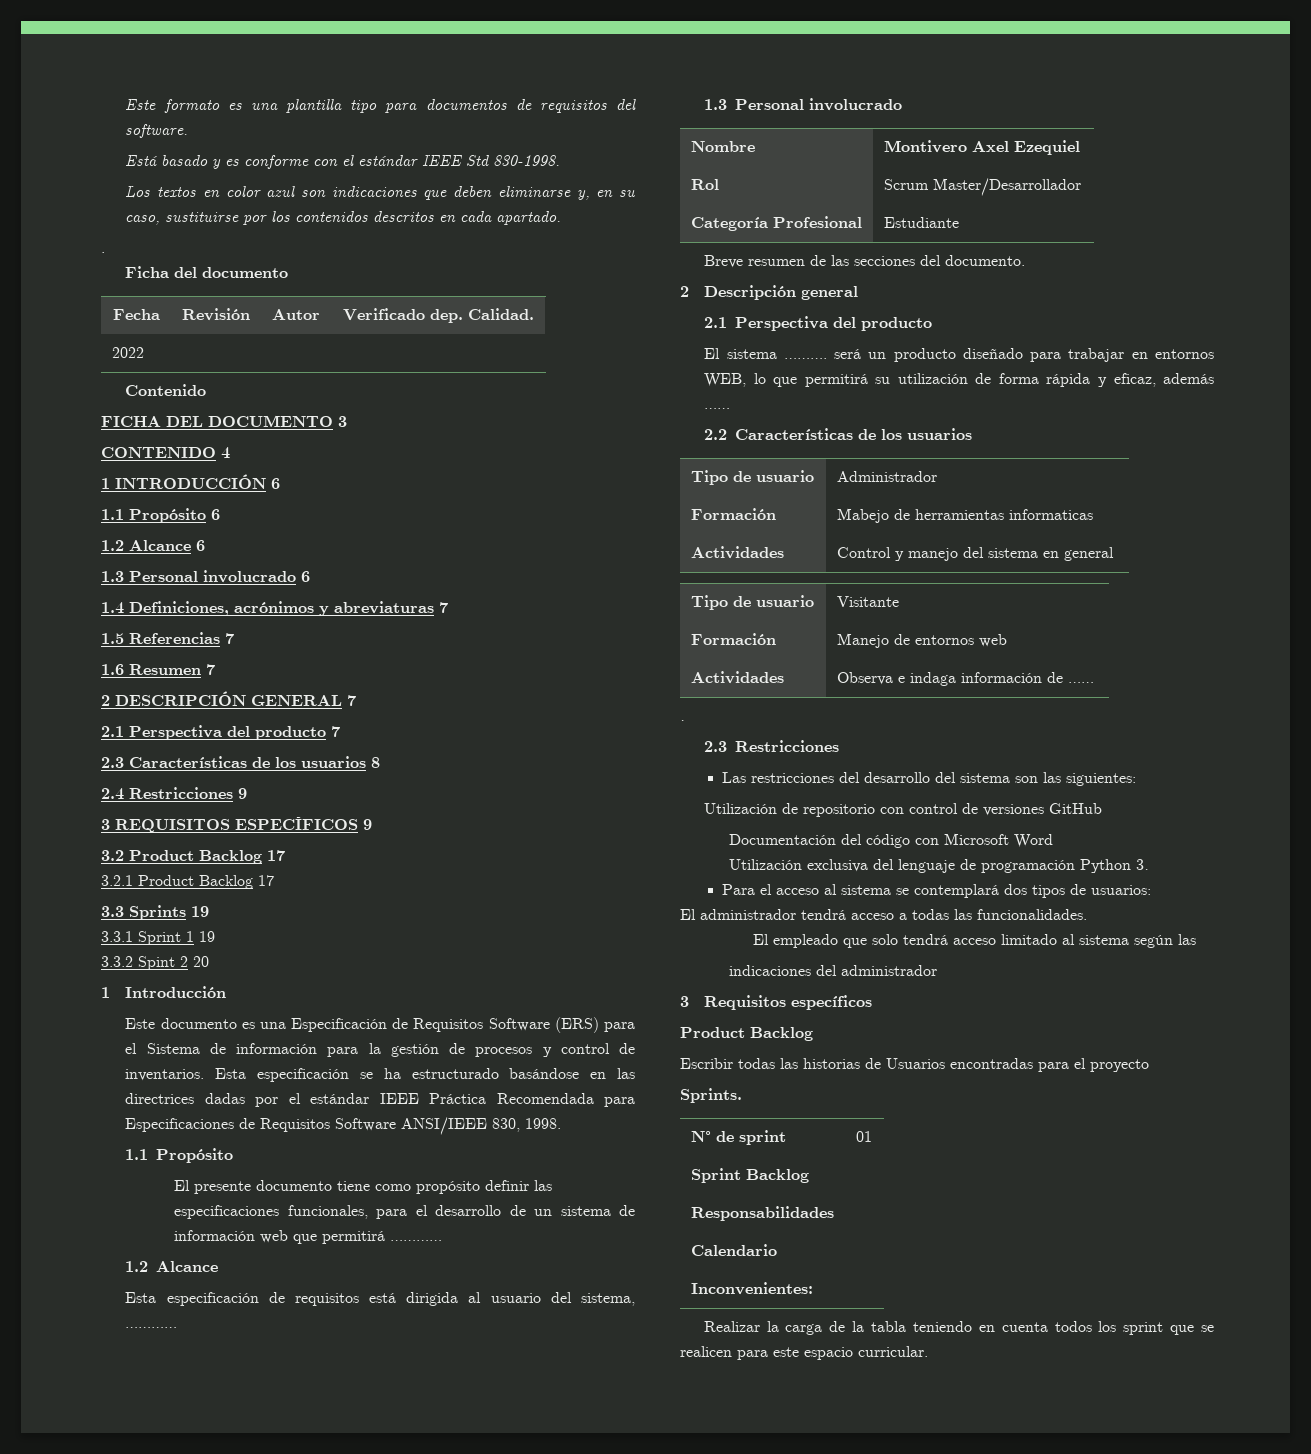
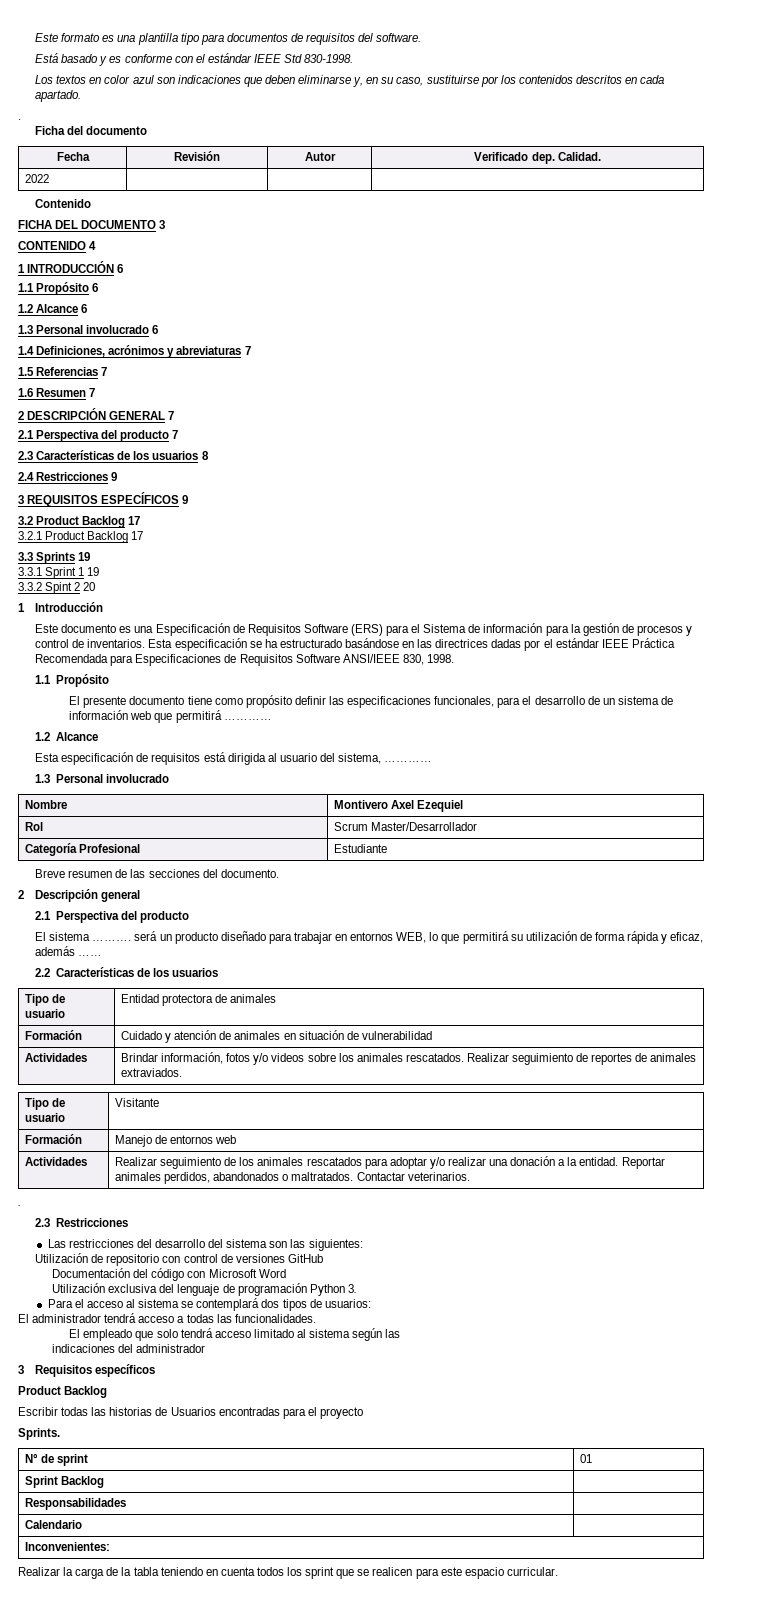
- Tipo de usuario | Administrador
- Formación | Mabejo de herramientas informaticas
- Actividades | Control y manejo del sistema en general
+ Tipo de usuario | Entidad protectora de animales
+ Formación | Cuidado y atención de animales en situación de vulnerabilidad
+ Actividades | Brindar información, fotos y/o videos sobre los animales rescatados. Realizar seguimiento de reportes de animales extraviados.
- Actividades | Observa e indaga información de ……
+ Actividades | Realizar seguimiento de los animales rescatados para adoptar y/o realizar una donación a la entidad. Reportar animales perdidos, abandonados o maltratados. Contactar veterinarios.

